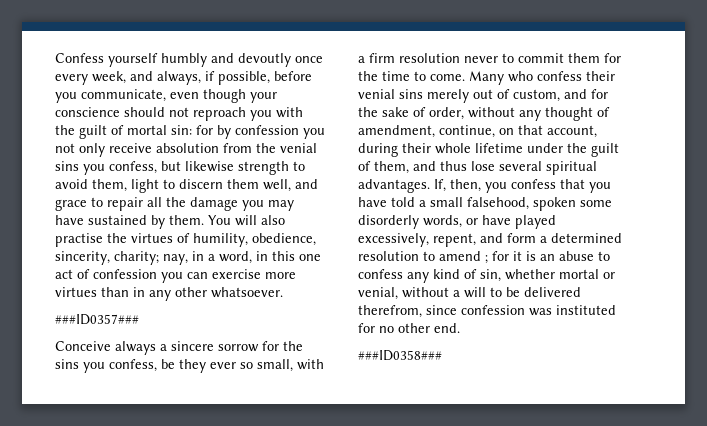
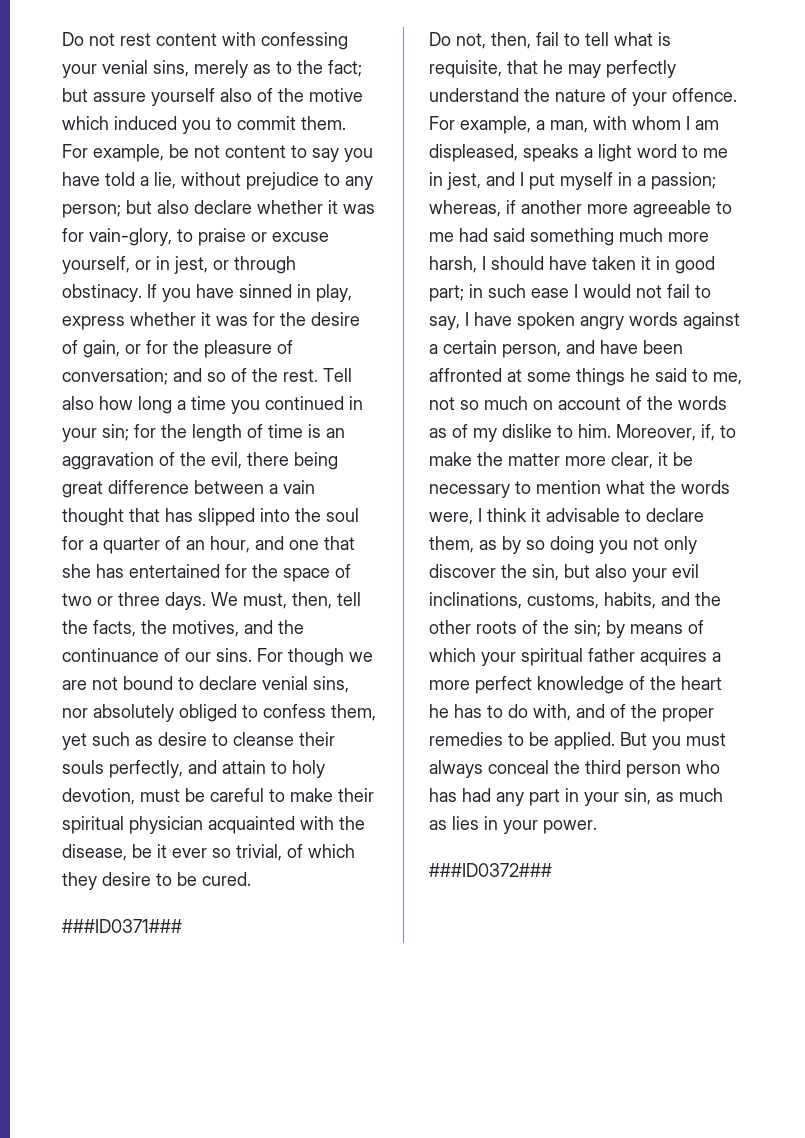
- Confess yourself humbly and devoutly once every week, and always, if possible, before you communicate, even though your conscience should not reproach you with the guilt of mortal sin: for by confession you not only receive absolution from the venial sins you confess, but likewise strength to avoid them, light to discern them well, and grace to repair all the damage you may have sustained by them. You will also practise the virtues of humility, obedience, sincerity, charity; nay, in a word, in this one act of confession you can exercise more virtues than in any other whatsoever.
- ###ID0357###
- Conceive always a sincere sorrow for the sins you confess, be they ever so small, with a firm resolution never to commit them for the time to come. Many who confess their venial sins merely out of custom, and for the sake of order, without any thought of amendment, continue, on that account, during their whole lifetime under the guilt of them, and thus lose several spiritual advantages. If, then, you confess that you have told a small falsehood, spoken some disorderly words, or have played excessively, repent, and form a determined resolution to amend ; for it is an abuse to confess any kind of sin, whether mortal or venial, without a will to be delivered therefrom, since confession was instituted for no other end.
- ###ID0358###
+ Do not rest content with confessing your venial sins, merely as to the fact; but assure yourself also of the motive which induced you to commit them. For example, be not content to say you have told a lie, without prejudice to any person; but also declare whether it was for vain-glory, to praise or excuse yourself, or in jest, or through obstinacy. If you have sinned in play, express whether it was for the desire of gain, or for the pleasure of conversation; and so of the rest. Tell also how long a time you continued in your sin; for the length of time is an aggravation of the evil, there being great difference between a vain thought that has slipped into the soul for a quarter of an hour, and one that she has entertained for the space of two or three days. We must, then, tell the facts, the motives, and the continuance of our sins. For though we are not bound to declare venial sins, nor absolutely obliged to confess them, yet such as desire to cleanse their souls perfectly, and attain to holy devotion, must be careful to make their spiritual physician acquainted with the disease, be it ever so trivial, of which they desire to be cured.
+ ###ID0371###
+ Do not, then, fail to tell what is requisite, that he may perfectly understand the nature of your offence. For example, a man, with whom I am displeased, speaks a light word to me in jest, and I put myself in a passion; whereas, if another more agreeable to me had said something much more harsh, I should have taken it in good part; in such ease I would not fail to say, I have spoken angry words against a certain person, and have been affronted at some things he said to me, not so much on account of the words as of my dislike to him. Moreover, if, to make the matter more clear, it be necessary to mention what the words were, I think it advisable to declare them, as by so doing you not only discover the sin, but also your evil inclinations, customs, habits, and the other roots of the sin; by means of which your spiritual father acquires a more perfect knowledge of the heart he has to do with, and of the proper remedies to be applied. But you must always conceal the third person who has had any part in your sin, as much as lies in your power.
+ ###ID0372###

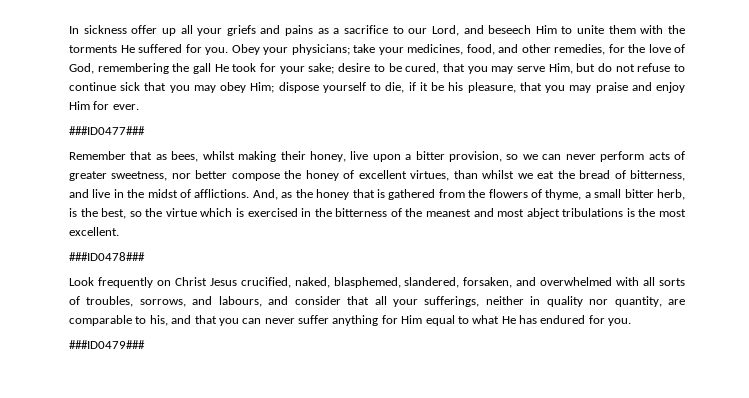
- Do not rest content with confessing your venial sins, merely as to the fact; but assure yourself also of the motive which induced you to commit them. For example, be not content to say you have told a lie, without prejudice to any person; but also declare whether it was for vain-glory, to praise or excuse yourself, or in jest, or through obstinacy. If you have sinned in play, express whether it was for the desire of gain, or for the pleasure of conversation; and so of the rest. Tell also how long a time you continued in your sin; for the length of time is an aggravation of the evil, there being great difference between a vain thought that has slipped into the soul for a quarter of an hour, and one that she has entertained for the space of two or three days. We must, then, tell the facts, the motives, and the continuance of our sins. For though we are not bound to declare venial sins, nor absolutely obliged to confess them, yet such as desire to cleanse their souls perfectly, and attain to holy devotion, must be careful to make their spiritual physician acquainted with the disease, be it ever so trivial, of which they desire to be cured.
- ###ID0371###
- Do not, then, fail to tell what is requisite, that he may perfectly understand the nature of your offence. For example, a man, with whom I am displeased, speaks a light word to me in jest, and I put myself in a passion; whereas, if another more agreeable to me had said something much more harsh, I should have taken it in good part; in such ease I would not fail to say, I have spoken angry words against a certain person, and have been affronted at some things he said to me, not so much on account of the words as of my dislike to him. Moreover, if, to make the matter more clear, it be necessary to mention what the words were, I think it advisable to declare them, as by so doing you not only discover the sin, but also your evil inclinations, customs, habits, and the other roots of the sin; by means of which your spiritual father acquires a more perfect knowledge of the heart he has to do with, and of the proper remedies to be applied. But you must always conceal the third person who has had any part in your sin, as much as lies in your power.
- ###ID0372###
+ In sickness offer up all your griefs and pains as a sacrifice to our Lord, and beseech Him to unite them with the torments He suffered for you. Obey your physicians; take your medicines, food, and other remedies, for the love of God, remembering the gall He took for your sake; desire to be cured, that you may serve Him, but do not refuse to continue sick that you may obey Him; dispose yourself to die, if it be his pleasure, that you may praise and enjoy Him for ever.
+ ###ID0477###
+ Remember that as bees, whilst making their honey, live upon a bitter provision, so we can never perform acts of greater sweetness, nor better compose the honey of excellent virtues, than whilst we eat the bread of bitterness, and live in the midst of afflictions. And, as the honey that is gathered from the flowers of thyme, a small bitter herb, is the best, so the virtue which is exercised in the bitterness of the meanest and most abject tribulations is the most excellent.
+ ###ID0478###
+ Look frequently on Christ Jesus crucified, naked, blasphemed, slandered, forsaken, and overwhelmed with all sorts of troubles, sorrows, and labours, and consider that all your sufferings, neither in quality nor quantity, are comparable to his, and that you can never suffer anything for Him equal to what He has endured for you.
+ ###ID0479###

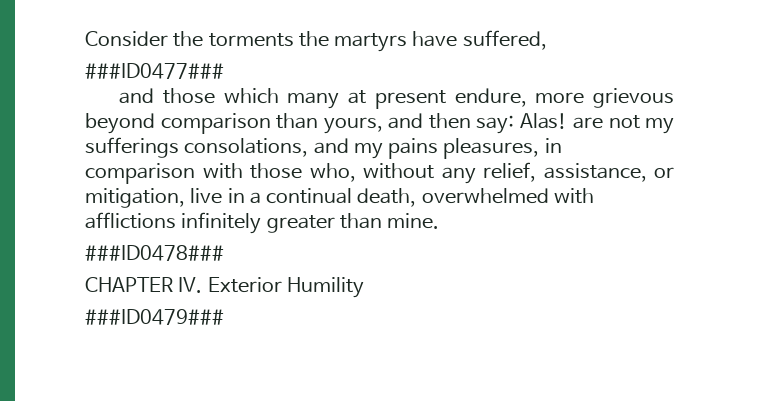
- In sickness offer up all your griefs and pains as a sacrifice to our Lord, and beseech Him to unite them with the torments He suffered for you. Obey your physicians; take your medicines, food, and other remedies, for the love of God, remembering the gall He took for your sake; desire to be cured, that you may serve Him, but do not refuse to continue sick that you may obey Him; dispose yourself to die, if it be his pleasure, that you may praise and enjoy Him for ever.
+ Consider the torments the martyrs have suffered,
  ###ID0477###
- Remember that as bees, whilst making their honey, live upon a bitter provision, so we can never perform acts of greater sweetness, nor better compose the honey of excellent virtues, than whilst we eat the bread of bitterness, and live in the midst of afflictions. And, as the honey that is gathered from the flowers of thyme, a small bitter herb, is the best, so the virtue which is exercised in the bitterness of the meanest and most abject tribulations is the most excellent.
+ and those which many at present endure, more grievous beyond comparison than yours, and then say: Alas! are not my sufferings consolations, and my pains pleasures, in comparison with those who, without any relief, assistance, or mitigation, live in a continual death, overwhelmed with afflictions infinitely greater than mine.
  ###ID0478###
- Look frequently on Christ Jesus crucified, naked, blasphemed, slandered, forsaken, and overwhelmed with all sorts of troubles, sorrows, and labours, and consider that all your sufferings, neither in quality nor quantity, are comparable to his, and that you can never suffer anything for Him equal to what He has endured for you.
+ CHAPTER IV. Exterior Humility

